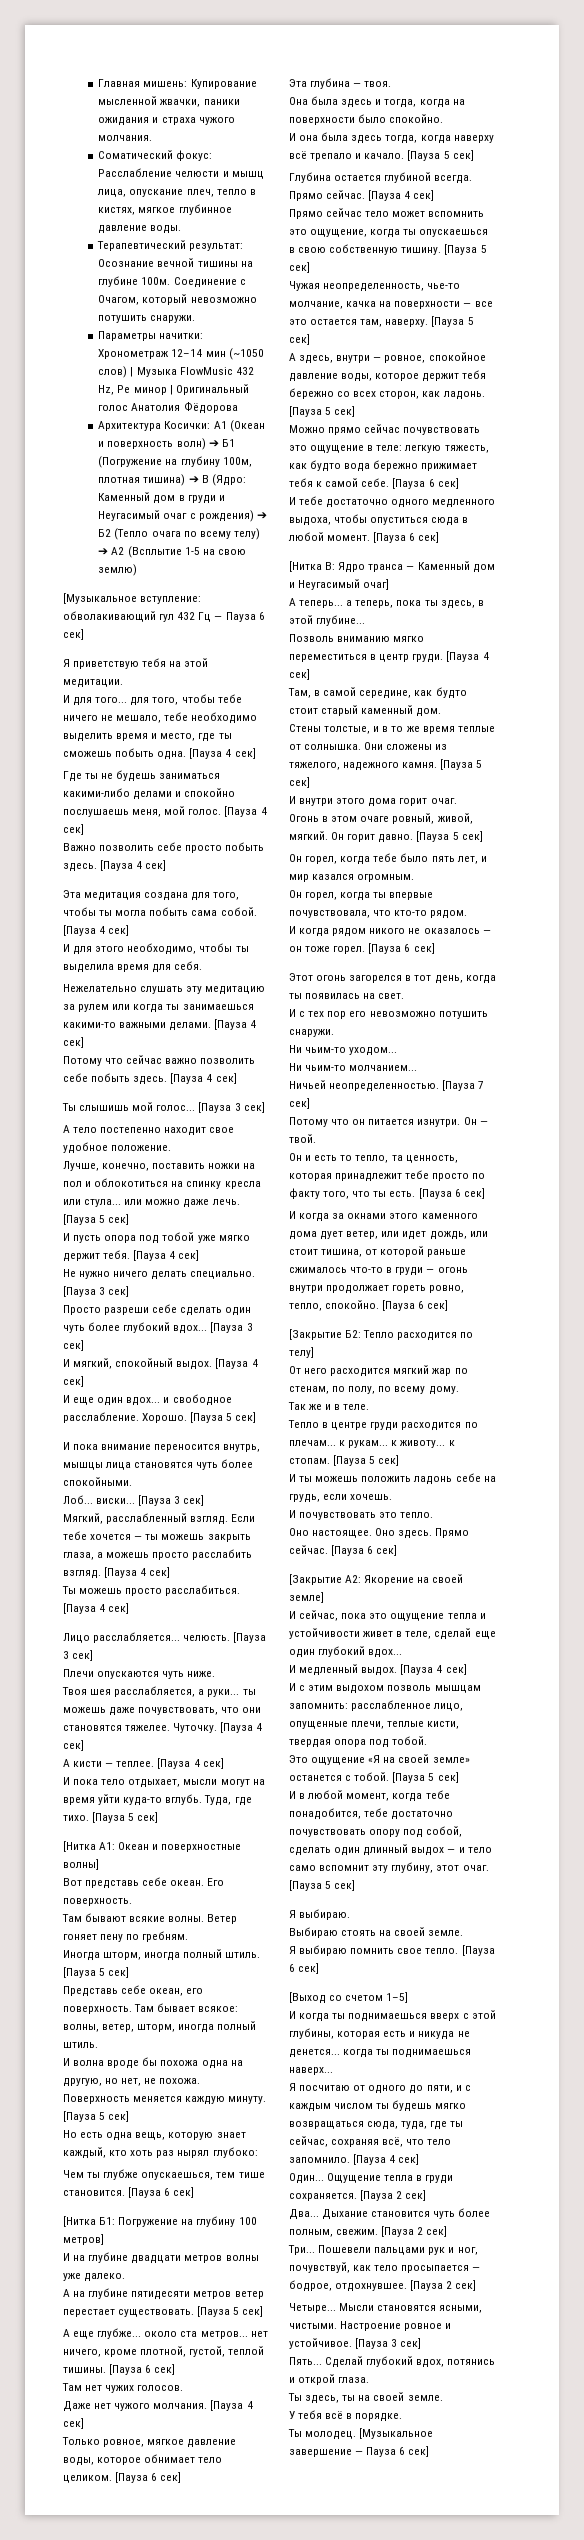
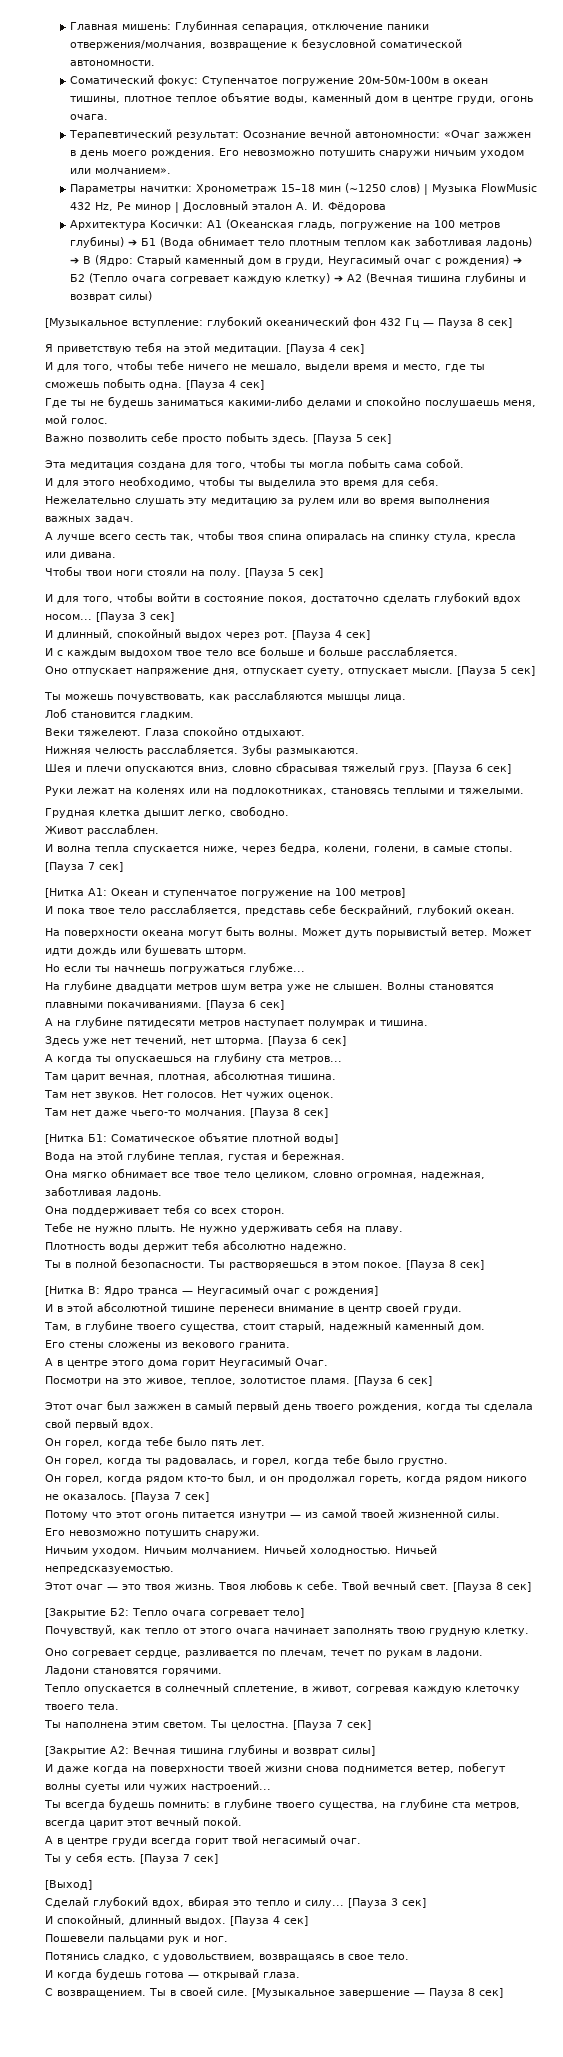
- Главная мишень: Купирование мысленной жвачки, паники ожидания и страха чужого молчания.
- Соматический фокус: Расслабление челюсти и мышц лица, опускание плеч, тепло в кистях, мягкое глубинное давление воды.
- Терапевтический результат: Осознание вечной тишины на глубине 100м. Соединение с Очагом, который невозможно потушить снаружи.
+ Главная мишень: Глубинная сепарация, отключение паники отвержения/молчания, возвращение к безусловной соматической автономности.
+ Соматический фокус: Ступенчатое погружение 20м-50м-100м в океан тишины, плотное теплое объятие воды, каменный дом в центре груди, огонь очага.
+ Терапевтический результат: Осознание вечной автономности: «Очаг зажжен в день моего рождения. Его невозможно потушить снаружи ничьим уходом или молчанием».
- Параметры начитки: Хронометраж 12–14 мин (~1050 слов) | Музыка FlowMusic 432 Hz, Ре минор | Оригинальный голос Анатолия Фёдорова
+ Параметры начитки: Хронометраж 15–18 мин (~1250 слов) | Музыка FlowMusic 432 Hz, Ре минор | Дословный эталон А. И. Фёдорова
- Архитектура Косички: А1 (Океан и поверхность волн) ➔ Б1 (Погружение на глубину 100м, плотная тишина) ➔ В (Ядро: Каменный дом в груди и Неугасимый очаг с рождения) ➔ Б2 (Тепло очага по всему телу) ➔ А2 (Всплытие 1-5 на свою землю)
+ Архитектура Косички: А1 (Океанская гладь, погружение на 100 метров глубины) ➔ Б1 (Вода обнимает тело плотным теплом как заботливая ладонь) ➔ В (Ядро: Старый каменный дом в груди, Неугасимый очаг с рождения) ➔ Б2 (Тепло очага согревает каждую клетку) ➔ А2 (Вечная тишина глубины и возврат силы)
- [Музыкальное вступление: обволакивающий гул 432 Гц — Пауза 6 сек]
+ [Музыкальное вступление: глубокий океанический фон 432 Гц — Пауза 8 сек]
- Я приветствую тебя на этой медитации.
- И для того... для того, чтобы тебе ничего не мешало, тебе необходимо выделить время и место, где ты сможешь побыть одна.
+ Я приветствую тебя на этой медитации. [Пауза 4 сек]
+ И для того, чтобы тебе ничего не мешало, выдели время и место, где ты сможешь побыть одна.
- Где ты не будешь заниматься какими-либо делами и спокойно послушаешь меня, мой голос. [Пауза 4 сек]
+ Где ты не будешь заниматься какими-либо делами и спокойно послушаешь меня, мой голос.
- Важно позволить себе просто побыть здесь. [Пауза 4 сек]
+ Важно позволить себе просто побыть здесь. [Пауза 5 сек]
- Эта медитация создана для того, чтобы ты могла побыть сама собой. [Пауза 4 сек]
+ Эта медитация создана для того, чтобы ты могла побыть сама собой.
- И для этого необходимо, чтобы ты выделила время для себя.
+ И для этого необходимо, чтобы ты выделила это время для себя.
- Нежелательно слушать эту медитацию за рулем или когда ты занимаешься какими-то важными делами. [Пауза 4 сек]
- Потому что сейчас важно позволить себе побыть здесь. [Пауза 4 сек]
- Ты слышишь мой голос... [Пауза 3 сек]
- А тело постепенно находит свое удобное положение.
- Лучше, конечно, поставить ножки на пол и облокотиться на спинку кресла или стула... или можно даже лечь. [Пауза 5 сек]
- И пусть опора под тобой уже мягко держит тебя. [Пауза 4 сек]
- Не нужно ничего делать специально. [Пауза 3 сек]
- Просто разреши себе сделать один чуть более глубокий вдох... [Пауза 3 сек]
- И мягкий, спокойный выдох. [Пауза 4 сек]
- И еще один вдох... и свободное расслабление. Хорошо. [Пауза 5 сек]
- И пока внимание переносится внутрь, мышцы лица становятся чуть более спокойными.
- Лоб... виски... [Пауза 3 сек]
- Мягкий, расслабленный взгляд. Если тебе хочется — ты можешь закрыть глаза, а можешь просто расслабить взгляд. [Пауза 4 сек]
- Ты можешь просто расслабиться. [Пауза 4 сек]
- Лицо расслабляется... челюсть. [Пауза 3 сек]
- Плечи опускаются чуть ниже.
- Твоя шея расслабляется, а руки... ты можешь даже почувствовать, что они становятся тяжелее. Чуточку. [Пауза 4 сек]
- А кисти — теплее. [Пауза 4 сек]
- И пока тело отдыхает, мысли могут на время уйти куда-то вглубь. Туда, где тихо. [Пауза 5 сек]
+ Нежелательно слушать эту медитацию за рулем или во время выполнения важных задач.
+ А лучше всего сесть так, чтобы твоя спина опиралась на спинку стула, кресла или дивана.
+ Чтобы твои ноги стояли на полу. [Пауза 5 сек]
+ И для того, чтобы войти в состояние покоя, достаточно сделать глубокий вдох носом... [Пауза 3 сек]
+ И длинный, спокойный выдох через рот. [Пауза 4 сек]
+ И с каждым выдохом твое тело все больше и больше расслабляется.
+ Оно отпускает напряжение дня, отпускает суету, отпускает мысли. [Пауза 5 сек]
+ Ты можешь почувствовать, как расслабляются мышцы лица.
+ Лоб становится гладким.
+ Веки тяжелеют. Глаза спокойно отдыхают.
+ Нижняя челюсть расслабляется. Зубы размыкаются.
+ Шея и плечи опускаются вниз, словно сбрасывая тяжелый груз. [Пауза 6 сек]
+ Руки лежат на коленях или на подлокотниках, становясь теплыми и тяжелыми.
+ Грудная клетка дышит легко, свободно.
+ Живот расслаблен.
+ И волна тепла спускается ниже, через бедра, колени, голени, в самые стопы. [Пауза 7 сек]
- [Нитка А1: Океан и поверхностные волны]
- Вот представь себе океан. Его поверхность.
- Там бывают всякие волны. Ветер гоняет пену по гребням.
- Иногда шторм, иногда полный штиль. [Пауза 5 сек]
- Представь себе океан, его поверхность. Там бывает всякое: волны, ветер, шторм, иногда полный штиль.
- И волна вроде бы похожа одна на другую, но нет, не похожа. Поверхность меняется каждую минуту. [Пауза 5 сек]
- Но есть одна вещь, которую знает каждый, кто хоть раз нырял глубоко:
- Чем ты глубже опускаешься, тем тише становится. [Пауза 6 сек]
- [Нитка Б1: Погружение на глубину 100 метров]
- И на глубине двадцати метров волны уже далеко.
+ [Нитка А1: Океан и ступенчатое погружение на 100 метров]
+ И пока твое тело расслабляется, представь себе бескрайний, глубокий океан.
+ На поверхности океана могут быть волны. Может дуть порывистый ветер. Может идти дождь или бушевать шторм.
+ Но если ты начнешь погружаться глубже...
+ На глубине двадцати метров шум ветра уже не слышен. Волны становятся плавными покачиваниями. [Пауза 6 сек]
- А на глубине пятидесяти метров ветер перестает существовать. [Пауза 5 сек]
- А еще глубже... около ста метров... нет ничего, кроме плотной, густой, теплой тишины. [Пауза 6 сек]
- Там нет чужих голосов.
- Даже нет чужого молчания. [Пауза 4 сек]
- Только ровное, мягкое давление воды, которое обнимает тело целиком. [Пауза 6 сек]
- Эта глубина — твоя.
- Она была здесь и тогда, когда на поверхности было спокойно.
- И она была здесь тогда, когда наверху всё трепало и качало. [Пауза 5 сек]
- Глубина остается глубиной всегда. Прямо сейчас. [Пауза 4 сек]
- Прямо сейчас тело может вспомнить это ощущение, когда ты опускаешься в свою собственную тишину. [Пауза 5 сек]
- Чужая неопределенность, чье-то молчание, качка на поверхности — все это остается там, наверху. [Пауза 5 сек]
- А здесь, внутри — ровное, спокойное давление воды, которое держит тебя бережно со всех сторон, как ладонь. [Пауза 5 сек]
- Можно прямо сейчас почувствовать это ощущение в теле: легкую тяжесть, как будто вода бережно прижимает тебя к самой себе. [Пауза 6 сек]
- И тебе достаточно одного медленного выдоха, чтобы опуститься сюда в любой момент. [Пауза 6 сек]
+ А на глубине пятидесяти метров наступает полумрак и тишина.
+ Здесь уже нет течений, нет шторма. [Пауза 6 сек]
+ А когда ты опускаешься на глубину ста метров...
+ Там царит вечная, плотная, абсолютная тишина.
+ Там нет звуков. Нет голосов. Нет чужих оценок.
+ Там нет даже чьего-то молчания. [Пауза 8 сек]
+ [Нитка Б1: Соматическое объятие плотной воды]
+ Вода на этой глубине теплая, густая и бережная.
+ Она мягко обнимает все твое тело целиком, словно огромная, надежная, заботливая ладонь.
+ Она поддерживает тебя со всех сторон.
+ Тебе не нужно плыть. Не нужно удерживать себя на плаву.
+ Плотность воды держит тебя абсолютно надежно.
+ Ты в полной безопасности. Ты растворяешься в этом покое. [Пауза 8 сек]
- [Нитка В: Ядро транса — Каменный дом и Неугасимый очаг]
- А теперь... а теперь, пока ты здесь, в этой глубине...
- Позволь вниманию мягко переместиться в центр груди. [Пауза 4 сек]
+ [Нитка В: Ядро транса — Неугасимый очаг с рождения]
+ И в этой абсолютной тишине перенеси внимание в центр своей груди.
- Там, в самой середине, как будто стоит старый каменный дом.
- Стены толстые, и в то же время теплые от солнышка. Они сложены из тяжелого, надежного камня. [Пауза 5 сек]
- И внутри этого дома горит очаг.
- Огонь в этом очаге ровный, живой, мягкий. Он горит давно. [Пауза 5 сек]
+ Там, в глубине твоего существа, стоит старый, надежный каменный дом.
+ Его стены сложены из векового гранита.
+ А в центре этого дома горит Неугасимый Очаг.
+ Посмотри на это живое, теплое, золотистое пламя. [Пауза 6 сек]
+ Этот очаг был зажжен в самый первый день твоего рождения, когда ты сделала свой первый вдох.
- Он горел, когда тебе было пять лет, и мир казался огромным.
+ Он горел, когда тебе было пять лет.
- Он горел, когда ты впервые почувствовала, что кто-то рядом.
- И когда рядом никого не оказалось — он тоже горел. [Пауза 6 сек]
- Этот огонь загорелся в тот день, когда ты появилась на свет.
- И с тех пор его невозможно потушить снаружи.
- Ни чьим-то уходом...
- Ни чьим-то молчанием...
- Ничьей неопределенностью.
+ Он горел, когда ты радовалась, и горел, когда тебе было грустно.
+ Он горел, когда рядом кто-то был, и он продолжал гореть, когда рядом никого не оказалось.
- Потому что он питается изнутри. Он — твой.
- Он и есть то тепло, та ценность, которая принадлежит тебе просто по факту того, что ты есть. [Пауза 6 сек]
- И когда за окнами этого каменного дома дует ветер, или идет дождь, или стоит тишина, от которой раньше сжималось что-то в груди — огонь внутри продолжает гореть ровно, тепло, спокойно. [Пауза 6 сек]
- [Закрытие Б2: Тепло расходится по телу]
- От него расходится мягкий жар по стенам, по полу, по всему дому.
- Так же и в теле.
- Тепло в центре груди расходится по плечам... к рукам... к животу... к стопам. [Пауза 5 сек]
- И ты можешь положить ладонь себе на грудь, если хочешь.
- И почувствовать это тепло.
- Оно настоящее. Оно здесь. Прямо сейчас. [Пауза 6 сек]
- [Закрытие А2: Якорение на своей земле]
- И сейчас, пока это ощущение тепла и устойчивости живет в теле, сделай еще один глубокий вдох...
- И медленный выдох. [Пауза 4 сек]
- И с этим выдохом позволь мышцам запомнить: расслабленное лицо, опущенные плечи, теплые кисти, твердая опора под тобой.
- Это ощущение «Я на своей земле» останется с тобой. [Пауза 5 сек]
- И в любой момент, когда тебе понадобится, тебе достаточно почувствовать опору под собой, сделать один длинный выдох — и тело само вспомнит эту глубину, этот очаг. [Пауза 5 сек]
- Я выбираю.
- Выбираю стоять на своей земле.
- Я выбираю помнить свое тепло. [Пауза 6 сек]
- [Выход со счетом 1–5]
- И когда ты поднимаешься вверх с этой глубины, которая есть и никуда не денется... когда ты поднимаешься наверх...
- Я посчитаю от одного до пяти, и с каждым числом ты будешь мягко возвращаться сюда, туда, где ты сейчас, сохраняя всё, что тело запомнило. [Пауза 4 сек]
- Один... Ощущение тепла в груди сохраняется. [Пауза 2 сек]
- Два... Дыхание становится чуть более полным, свежим. [Пауза 2 сек]
- Три... Пошевели пальцами рук и ног, почувствуй, как тело просыпается — бодрое, отдохнувшее. [Пауза 2 сек]
- Четыре... Мысли становятся ясными, чистыми. Настроение ровное и устойчивое. [Пауза 3 сек]
- Пять... Сделай глубокий вдох, потянись и открой глаза.
- Ты здесь, ты на своей земле.
- У тебя всё в порядке.
- Ты молодец.
+ Потому что этот огонь питается изнутри — из самой твоей жизненной силы.
+ Его невозможно потушить снаружи.
+ Ничьим уходом. Ничьим молчанием. Ничьей холодностью. Ничьей непредсказуемостью.
+ Этот очаг — это твоя жизнь. Твоя любовь к себе. Твой вечный свет. [Пауза 8 сек]
+ [Закрытие Б2: Тепло очага согревает тело]
+ Почувствуй, как тепло от этого очага начинает заполнять твою грудную клетку.
+ Оно согревает сердце, разливается по плечам, течет по рукам в ладони.
+ Ладони становятся горячими.
+ Тепло опускается в солнечный сплетение, в живот, согревая каждую клеточку твоего тела.
+ Ты наполнена этим светом. Ты целостна. [Пауза 7 сек]
+ [Закрытие А2: Вечная тишина глубины и возврат силы]
+ И даже когда на поверхности твоей жизни снова поднимется ветер, побегут волны суеты или чужих настроений...
+ Ты всегда будешь помнить: в глубине твоего существа, на глубине ста метров, всегда царит этот вечный покой.
+ А в центре груди всегда горит твой негасимый очаг.
+ Ты у себя есть. [Пауза 7 сек]
+ [Выход]
+ Сделай глубокий вдох, вбирая это тепло и силу... [Пауза 3 сек]
+ И спокойный, длинный выдох. [Пауза 4 сек]
+ Пошевели пальцами рук и ног.
+ Потянись сладко, с удовольствием, возвращаясь в свое тело.
+ И когда будешь готова — открывай глаза.
+ С возвращением. Ты в своей силе.
- [Музыкальное завершение — Пауза 6 сек]
+ [Музыкальное завершение — Пауза 8 сек]

